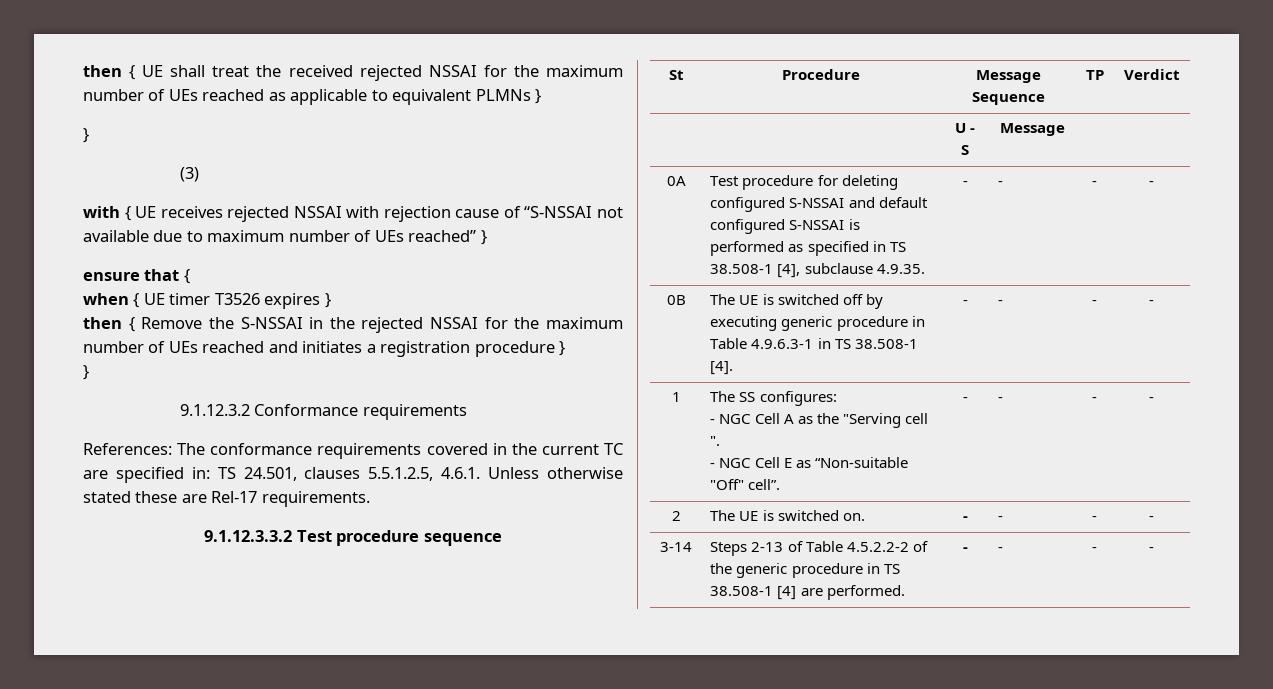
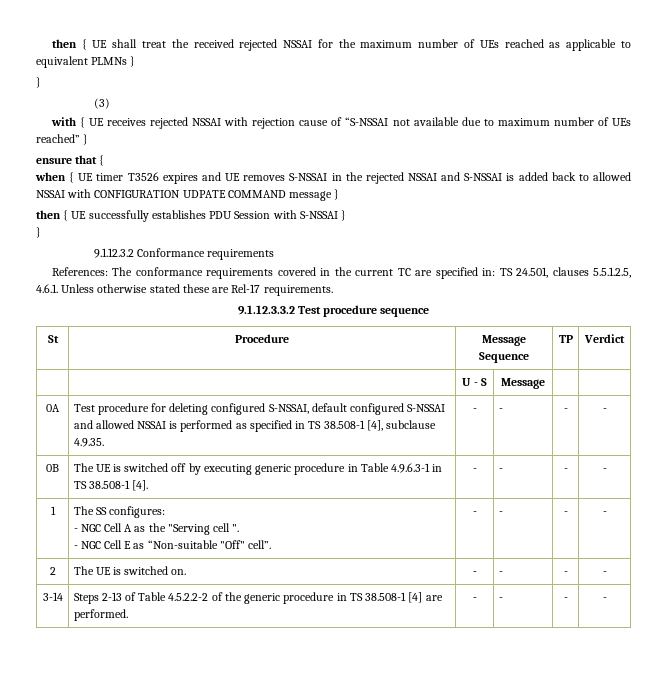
- when { UE timer T3526 expires }
- then { Remove the S-NSSAI in the rejected NSSAI for the maximum number of UEs reached and initiates a registration procedure }
+ when { UE timer T3526 expires and UE removes S-NSSAI in the rejected NSSAI and S-NSSAI is added back to allowed NSSAI with CONFIGURATION UDPATE COMMAND message }
+ then { UE successfully establishes PDU Session with S-NSSAI }
- 0A | Test procedure for deleting configured S-NSSAI and default configured S-NSSAI is performed as specified in TS 38.508-1 [4], subclause 4.9.35. | - | - | - | -
+ 0A | Test procedure for deleting configured S-NSSAI, default configured S-NSSAI and allowed NSSAI is performed as specified in TS 38.508-1 [4], subclause 4.9.35. | - | - | - | -

